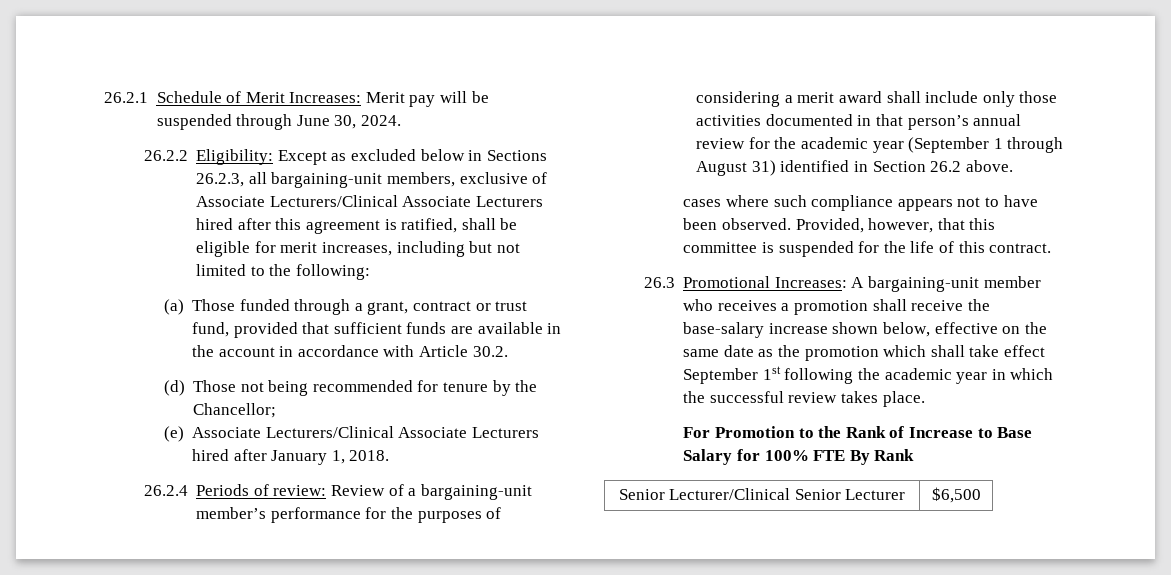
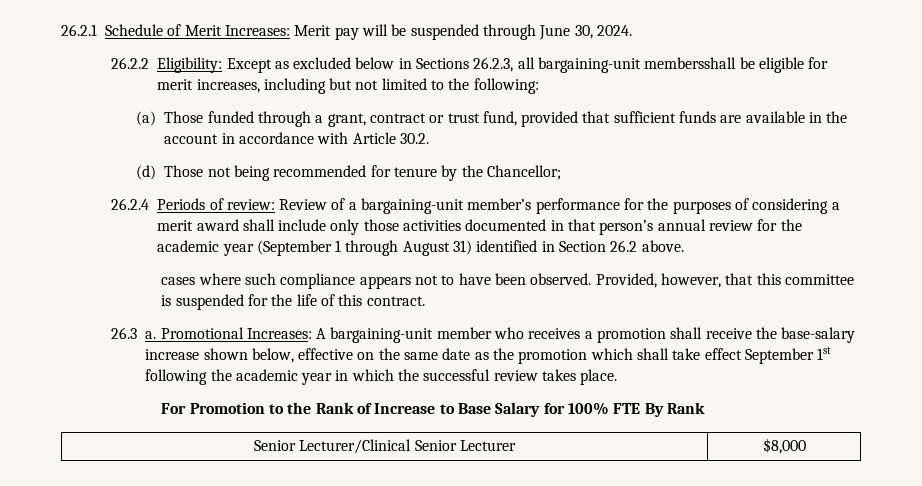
- 26.2.2 Eligibility: Except as excluded below in Sections 26.2.3, all bargaining-unit members, exclusive of Associate Lecturers/Clinical Associate Lecturers hired after this agreement is ratified, shall be eligible for merit increases, including but not limited to the following:
+ 26.2.2 Eligibility: Except as excluded below in Sections 26.2.3, all bargaining-unit membersshall be eligible for merit increases, including but not limited to the following:
- (e) Associate Lecturers/Clinical Associate Lecturers hired after January 1, 2018.
- 26.3 Promotional Increases: A bargaining-unit member who receives a promotion shall receive the base-salary increase shown below, effective on the same date as the promotion which shall take effect September 1st following the academic year in which the successful review takes place.
+ 26.3 a. Promotional Increases: A bargaining-unit member who receives a promotion shall receive the base-salary increase shown below, effective on the same date as the promotion which shall take effect September 1st following the academic year in which the successful review takes place.
- Senior Lecturer/Clinical Senior Lecturer | $6,500
+ Senior Lecturer/Clinical Senior Lecturer | $8,000

